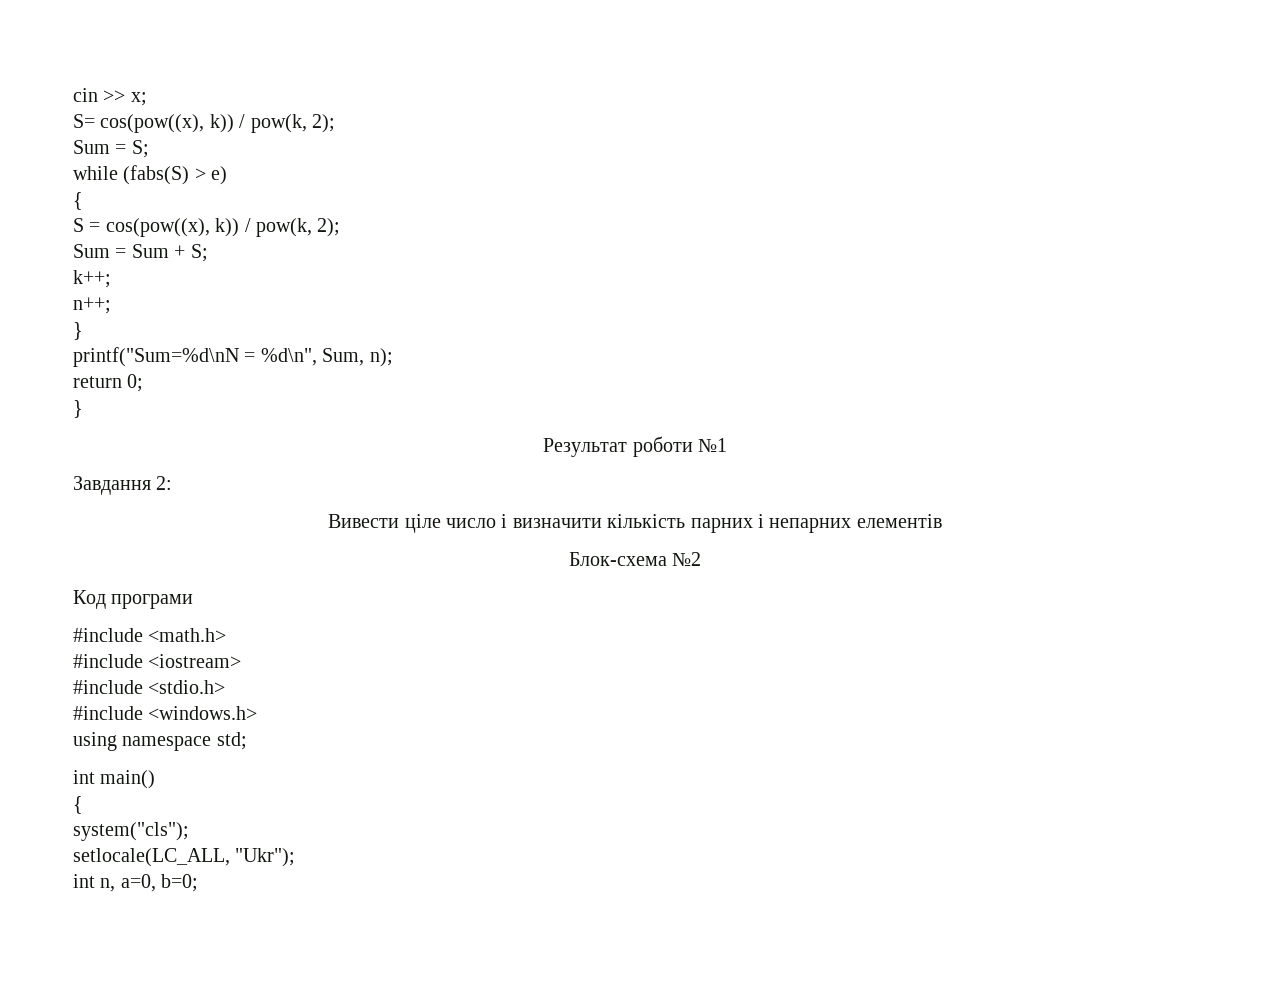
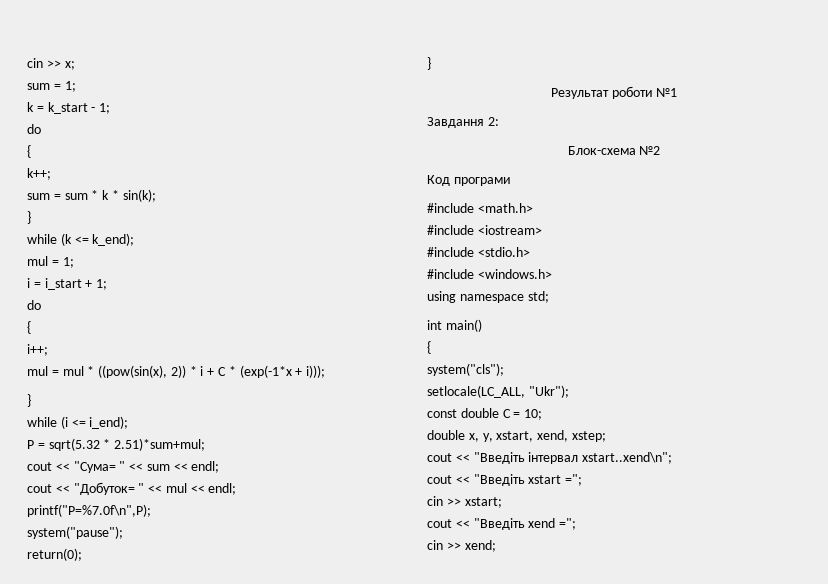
- S= cos(pow((x), k)) / pow(k, 2);
- Sum = S;
- while (fabs(S) > e)
+ sum = 1;
+ k = k_start - 1;
+ do
  {
- S = cos(pow((x), k)) / pow(k, 2);
- Sum = Sum + S;
  k++;
- n++;
+ sum = sum * k * sin(k);
  }
- printf("Sum=%d\nN = %d\n", Sum, n);
- return 0;
+ while (k <= k_end);
+ mul = 1;
+ i = i_start + 1;
+ do
+ {
+ i++;
+ mul = mul * ((pow(sin(x), 2)) * i + C * (exp(-1*x + i)));
+ }
+ while (i <= i_end);
+ P = sqrt(5.32 * 2.51)*sum+mul;
+ cout << "Сума= " << sum << endl;
+ cout << "Добуток= " << mul << endl;
+ printf("P=%7.0f\n",P);
+ system("pause");
+ return(0);
- Вивести ціле число і визначити кількість парних і непарних елементів
- int n, a=0, b=0;
+ const double C = 10;
+ double x, y, xstart, xend, xstep;
+ cout << "Введіть інтервал xstart..xend\n";
+ cout << "Введіть xstart =";
+ cin >> xstart;
+ cout << "Введіть xend =";
+ cin >> xend;

